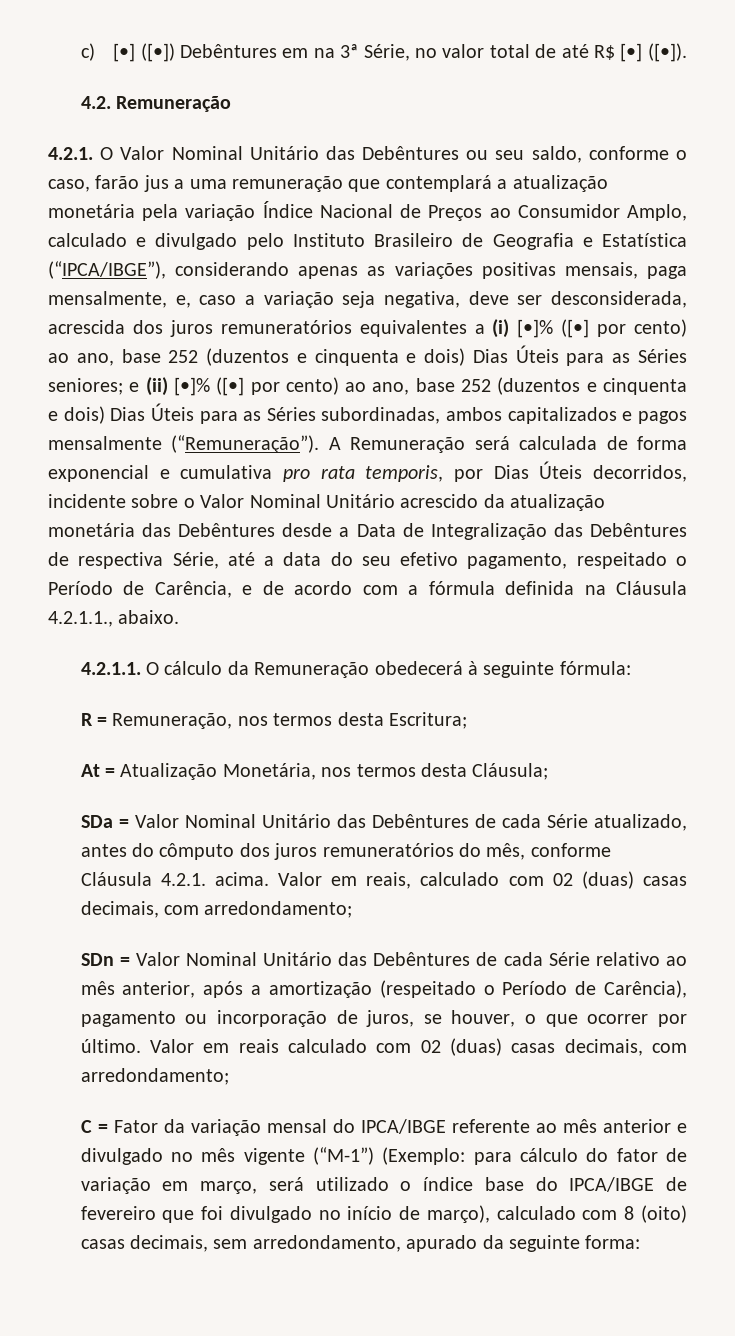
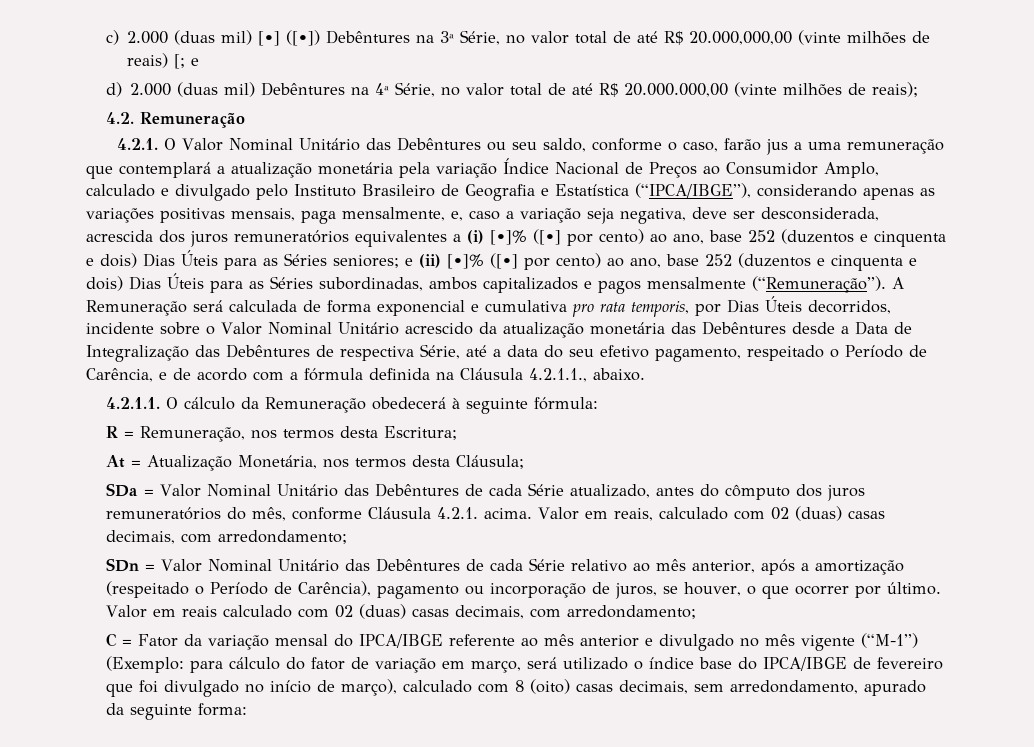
- c) [•] ([•]) Debêntures em na 3ª Série, no valor total de até R$ [•] ([•]).
+ c) 2.000 (duas mil) [•] ([•]) Debêntures na 3ª Série, no valor total de até R$ 20.000,000,00 (vinte milhões de reais) [; e
+ d) 2.000 (duas mil) Debêntures na 4ª Série, no valor total de até R$ 20.000.000,00 (vinte milhões de reais);

